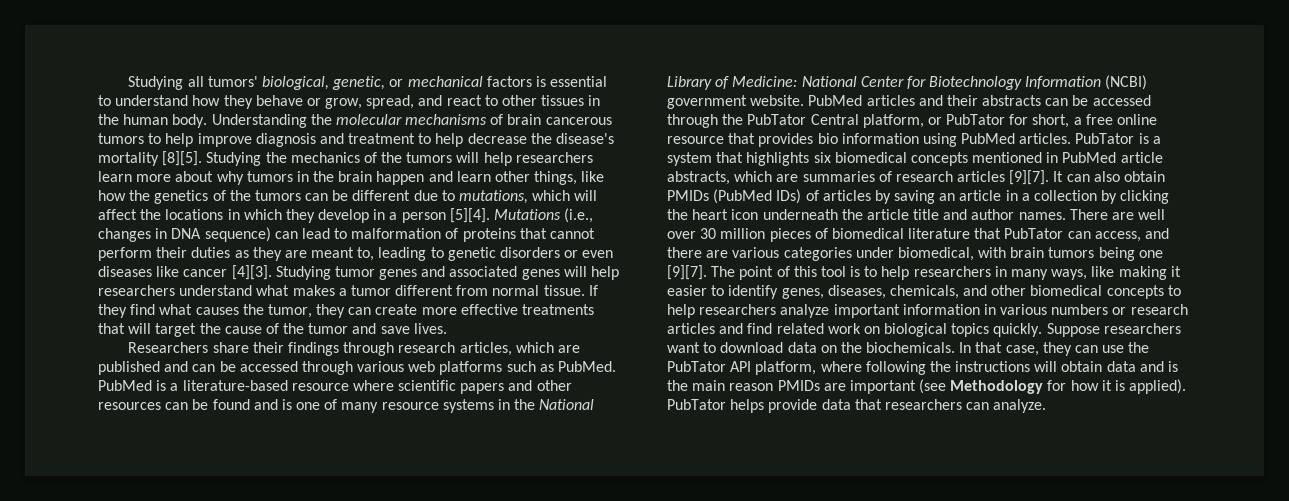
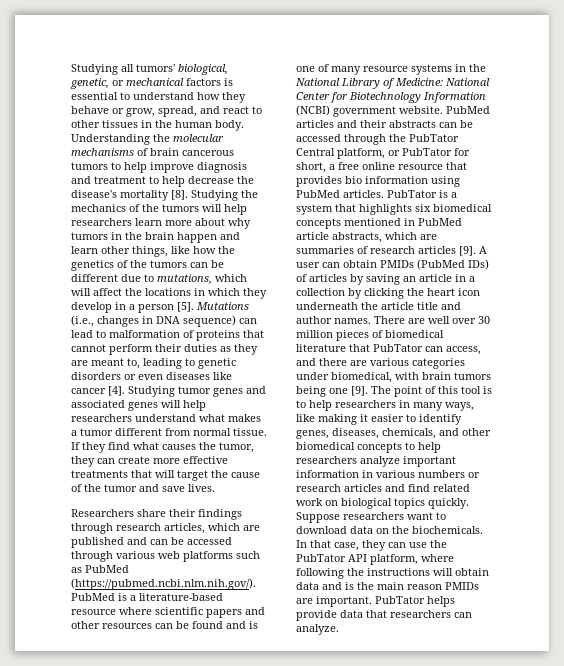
- Understanding the molecular mechanisms of brain cancerous tumors to help improve diagnosis and treatment to help decrease the disease's mortality [8][5].
+ Understanding the molecular mechanisms of brain cancerous tumors to help improve diagnosis and treatment to help decrease the disease's mortality [8].
- Studying the mechanics of the tumors will help researchers learn more about why tumors in the brain happen and learn other things, like how the genetics of the tumors can be different due to mutations, which will affect the locations in which they develop in a person [5][4].
+ Studying the mechanics of the tumors will help researchers learn more about why tumors in the brain happen and learn other things, like how the genetics of the tumors can be different due to mutations, which will affect the locations in which they develop in a person [5].
- Mutations (i.e., changes in DNA sequence) can lead to malformation of proteins that cannot perform their duties as they are meant to, leading to genetic disorders or even diseases like cancer [4][3].
+ Mutations (i.e., changes in DNA sequence) can lead to malformation of proteins that cannot perform their duties as they are meant to, leading to genetic disorders or even diseases like cancer [4].
- Researchers share their findings through research articles, which are published and can be accessed through various web platforms such as PubMed. PubMed is a literature-based resource where scientific papers and other resources can be found and is one of many resource systems in the National Library of Medicine: National Center for Biotechnology Information (NCBI) government website.
+ Researchers share their findings through research articles, which are published and can be accessed through various web platforms such as PubMed (https://pubmed.ncbi.nlm.nih.gov/). PubMed is a literature-based resource where scientific papers and other resources can be found and is one of many resource systems in the National Library of Medicine: National Center for Biotechnology Information (NCBI) government website.
- PubTator is a system that highlights six biomedical concepts mentioned in PubMed article abstracts, which are summaries of research articles [9][7]. It can also obtain PMIDs (PubMed IDs) of articles by saving an article in a collection by clicking the heart icon underneath the article title and author names.
+ PubTator is a system that highlights six biomedical concepts mentioned in PubMed article abstracts, which are summaries of research articles [9]. A user can obtain PMIDs (PubMed IDs) of articles by saving an article in a collection by clicking the heart icon underneath the article title and author names.
- There are well over 30 million pieces of biomedical literature that PubTator can access, and there are various categories under biomedical, with brain tumors being one [9][7].
+ There are well over 30 million pieces of biomedical literature that PubTator can access, and there are various categories under biomedical, with brain tumors being one [9].
- In that case, they can use the PubTator API platform, where following the instructions will obtain data and is the main reason PMIDs are important (see Methodology for how it is applied).
+ In that case, they can use the PubTator API platform, where following the instructions will obtain data and is the main reason PMIDs are important.

